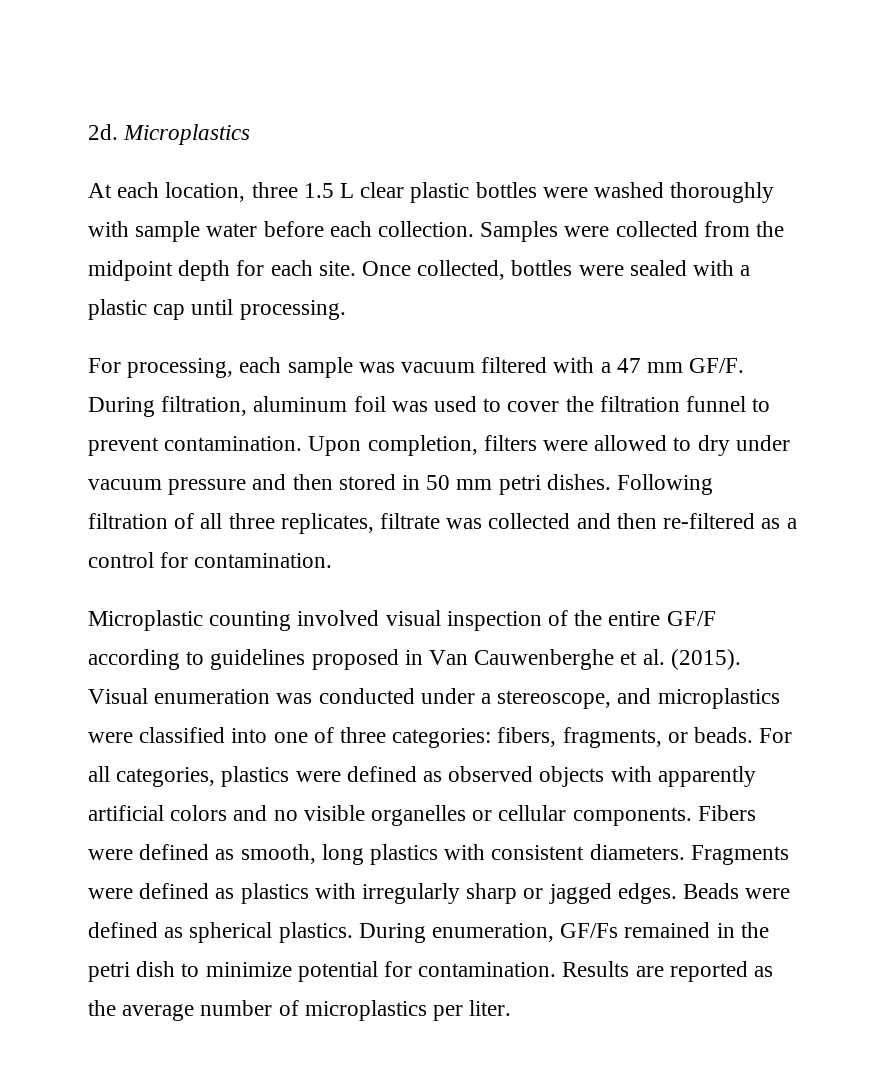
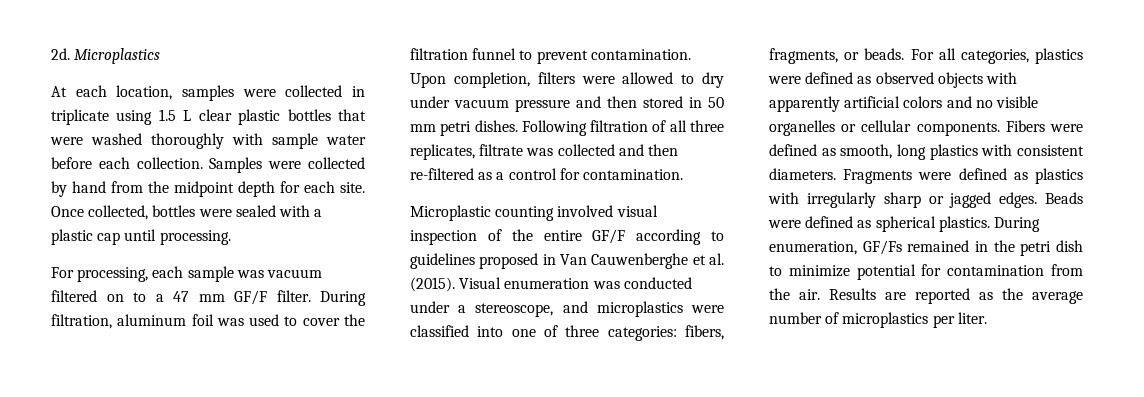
- At each location, three 1.5 L clear plastic bottles were washed thoroughly with sample water before each collection.
+ At each location, samples were collected in triplicate using 1.5 L clear plastic bottles that were washed thoroughly with sample water before each collection.
- Samples were collected from the midpoint depth for each site.
+ Samples were collected by hand from the midpoint depth for each site.
- For processing, each sample was vacuum filtered with a 47 mm GF/F.
+ For processing, each sample was vacuum filtered on to a 47 mm GF/F filter.
- During enumeration, GF/Fs remained in the petri dish to minimize potential for contamination.
+ During enumeration, GF/Fs remained in the petri dish to minimize potential for contamination from the air.

